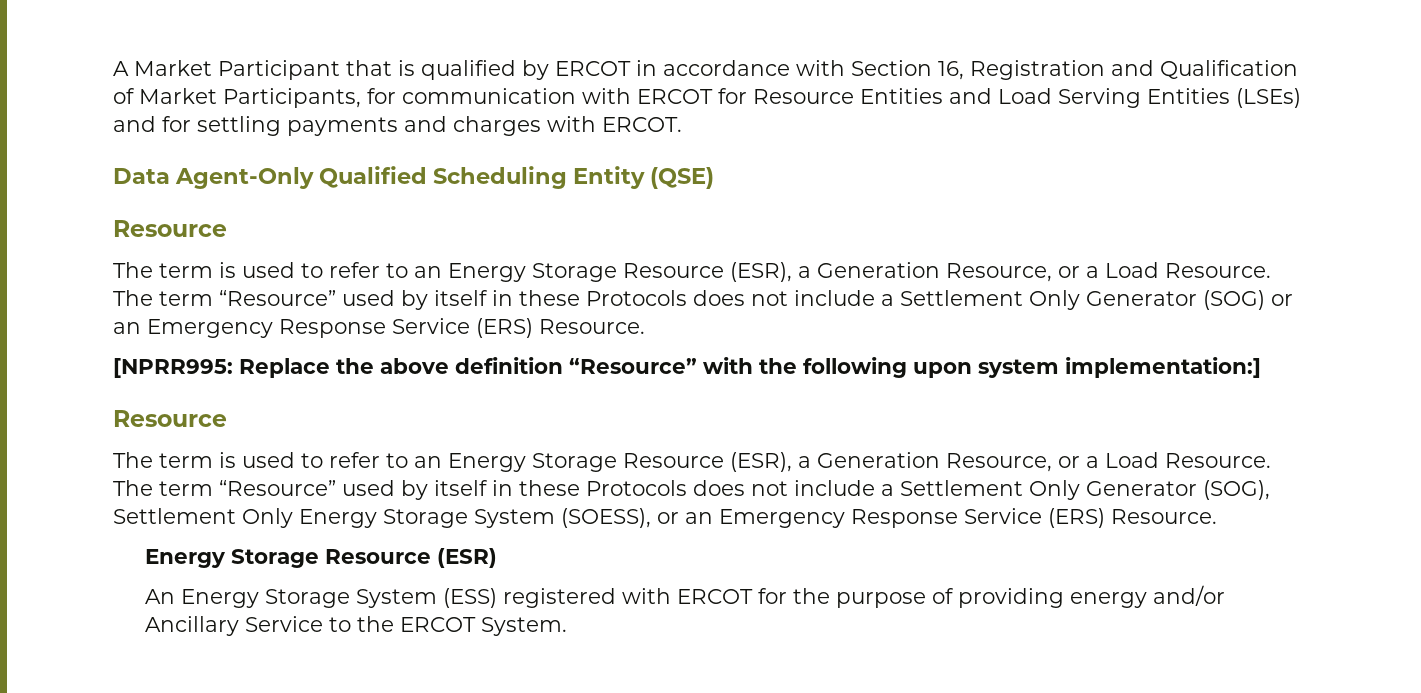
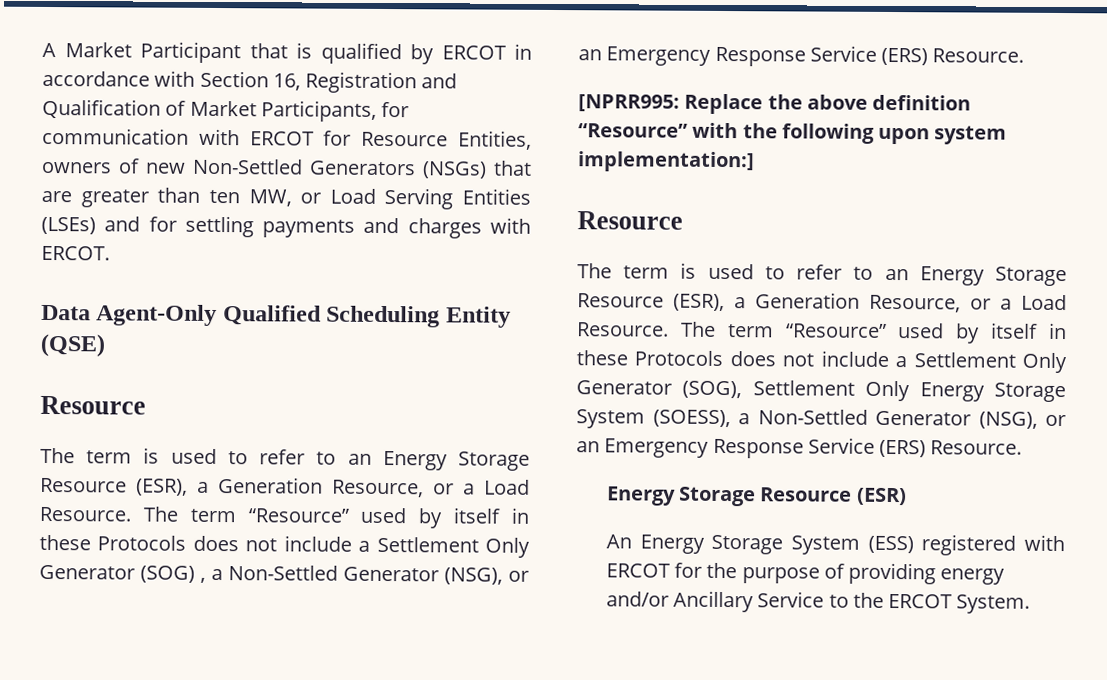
- A Market Participant that is qualified by ERCOT in accordance with Section 16, Registration and Qualification of Market Participants, for communication with ERCOT for Resource Entities and Load Serving Entities (LSEs) and for settling payments and charges with ERCOT.
+ A Market Participant that is qualified by ERCOT in accordance with Section 16, Registration and Qualification of Market Participants, for communication with ERCOT for Resource Entities, owners of new Non-Settled Generators (NSGs) that are greater than ten MW, or Load Serving Entities (LSEs) and for settling payments and charges with ERCOT.
- The term “Resource” used by itself in these Protocols does not include a Settlement Only Generator (SOG) or an Emergency Response Service (ERS) Resource.
+ The term “Resource” used by itself in these Protocols does not include a Settlement Only Generator (SOG) , a Non-Settled Generator (NSG), or an Emergency Response Service (ERS) Resource.
- The term “Resource” used by itself in these Protocols does not include a Settlement Only Generator (SOG), Settlement Only Energy Storage System (SOESS), or an Emergency Response Service (ERS) Resource.
+ The term “Resource” used by itself in these Protocols does not include a Settlement Only Generator (SOG), Settlement Only Energy Storage System (SOESS), a Non-Settled Generator (NSG), or an Emergency Response Service (ERS) Resource.

